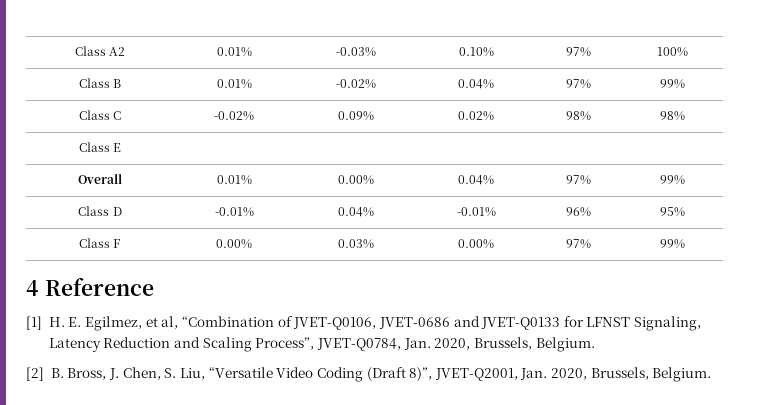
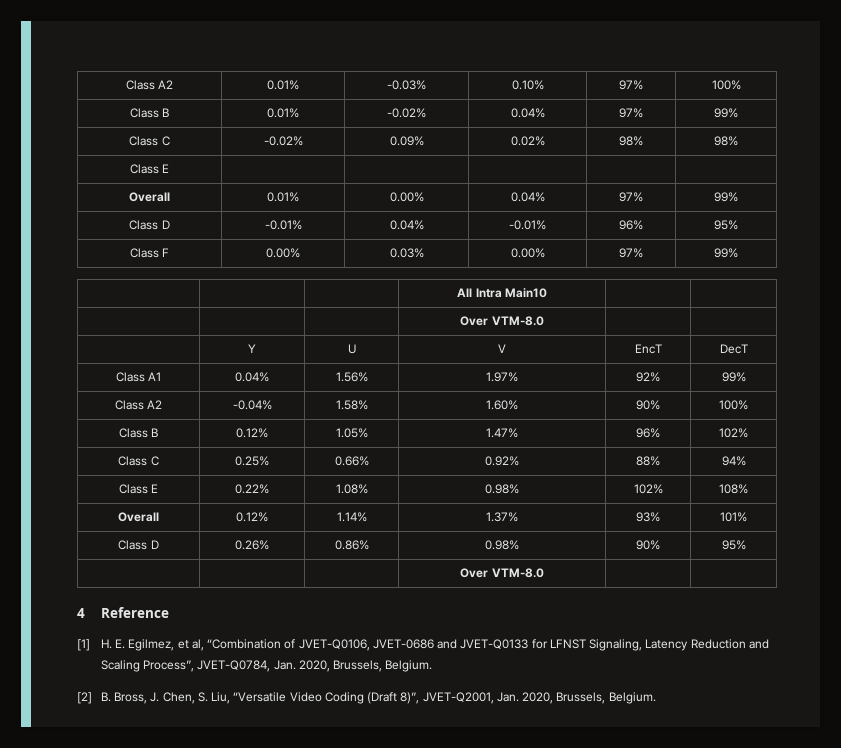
+ | | | All Intra Main10 | |
+ | | | Over VTM-8.0 | |
+ | Y | U | V | EncT | DecT
+ Class A1 | 0.04% | 1.56% | 1.97% | 92% | 99%
+ Class A2 | -0.04% | 1.58% | 1.60% | 90% | 100%
+ Class B | 0.12% | 1.05% | 1.47% | 96% | 102%
+ Class C | 0.25% | 0.66% | 0.92% | 88% | 94%
+ Class E | 0.22% | 1.08% | 0.98% | 102% | 108%
+ Overall | 0.12% | 1.14% | 1.37% | 93% | 101%
+ Class D | 0.26% | 0.86% | 0.98% | 90% | 95%
+ | | | Over VTM-8.0 | |

